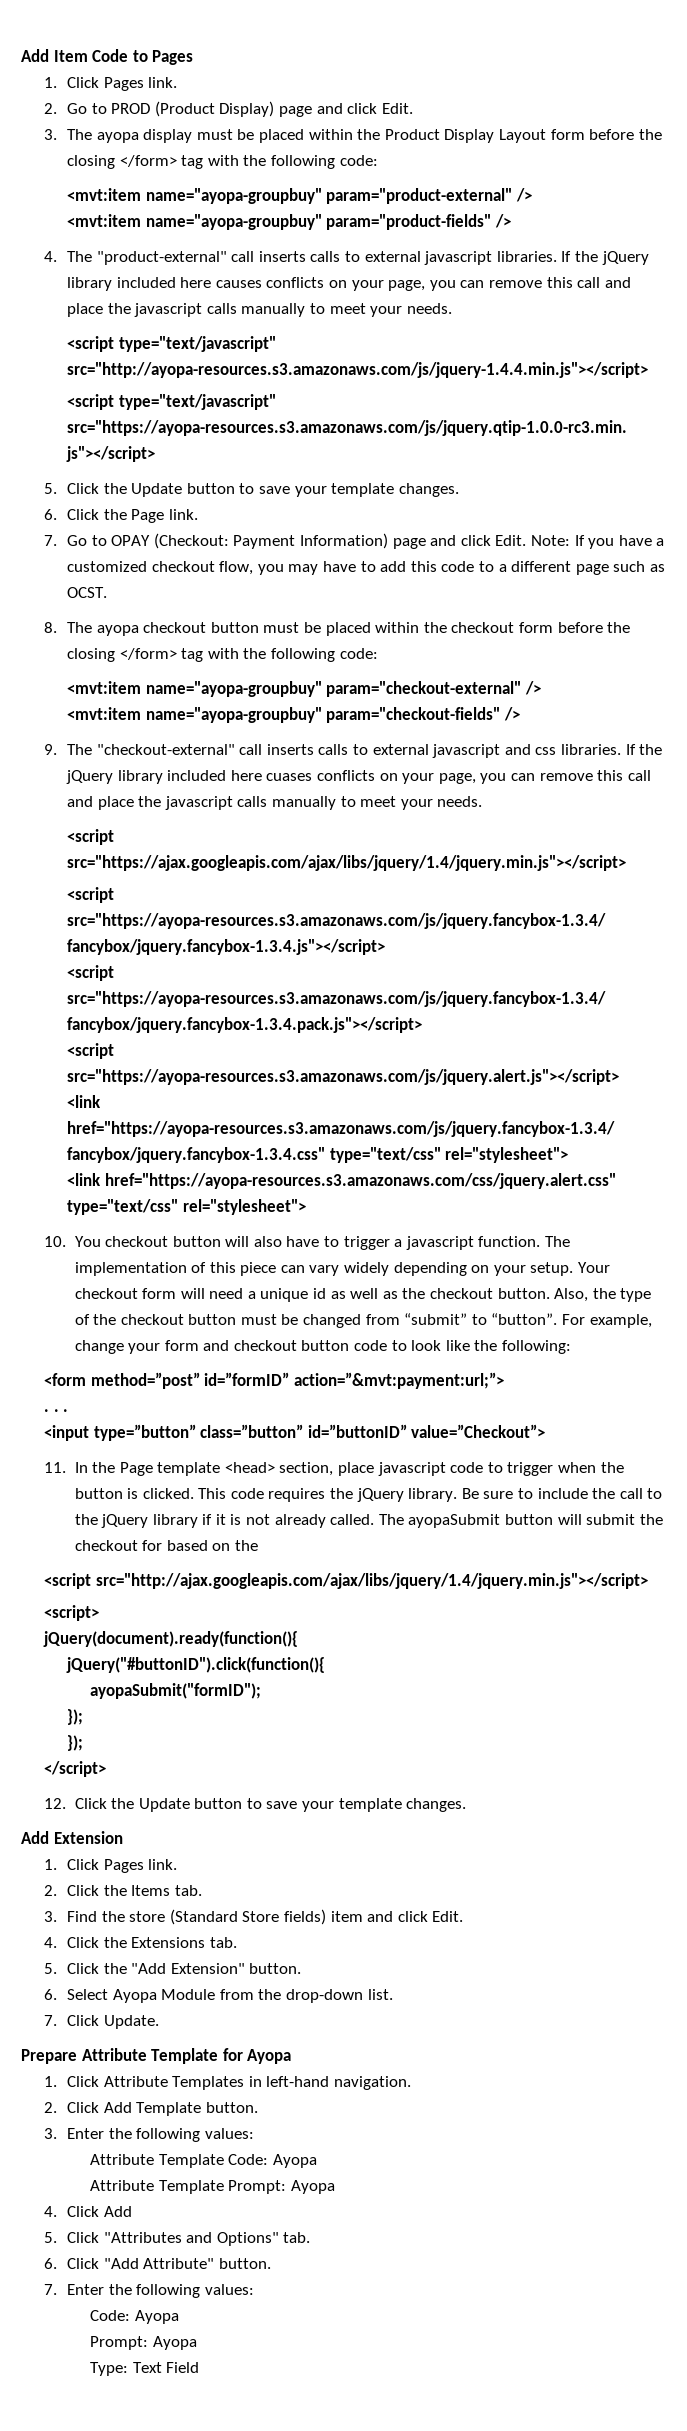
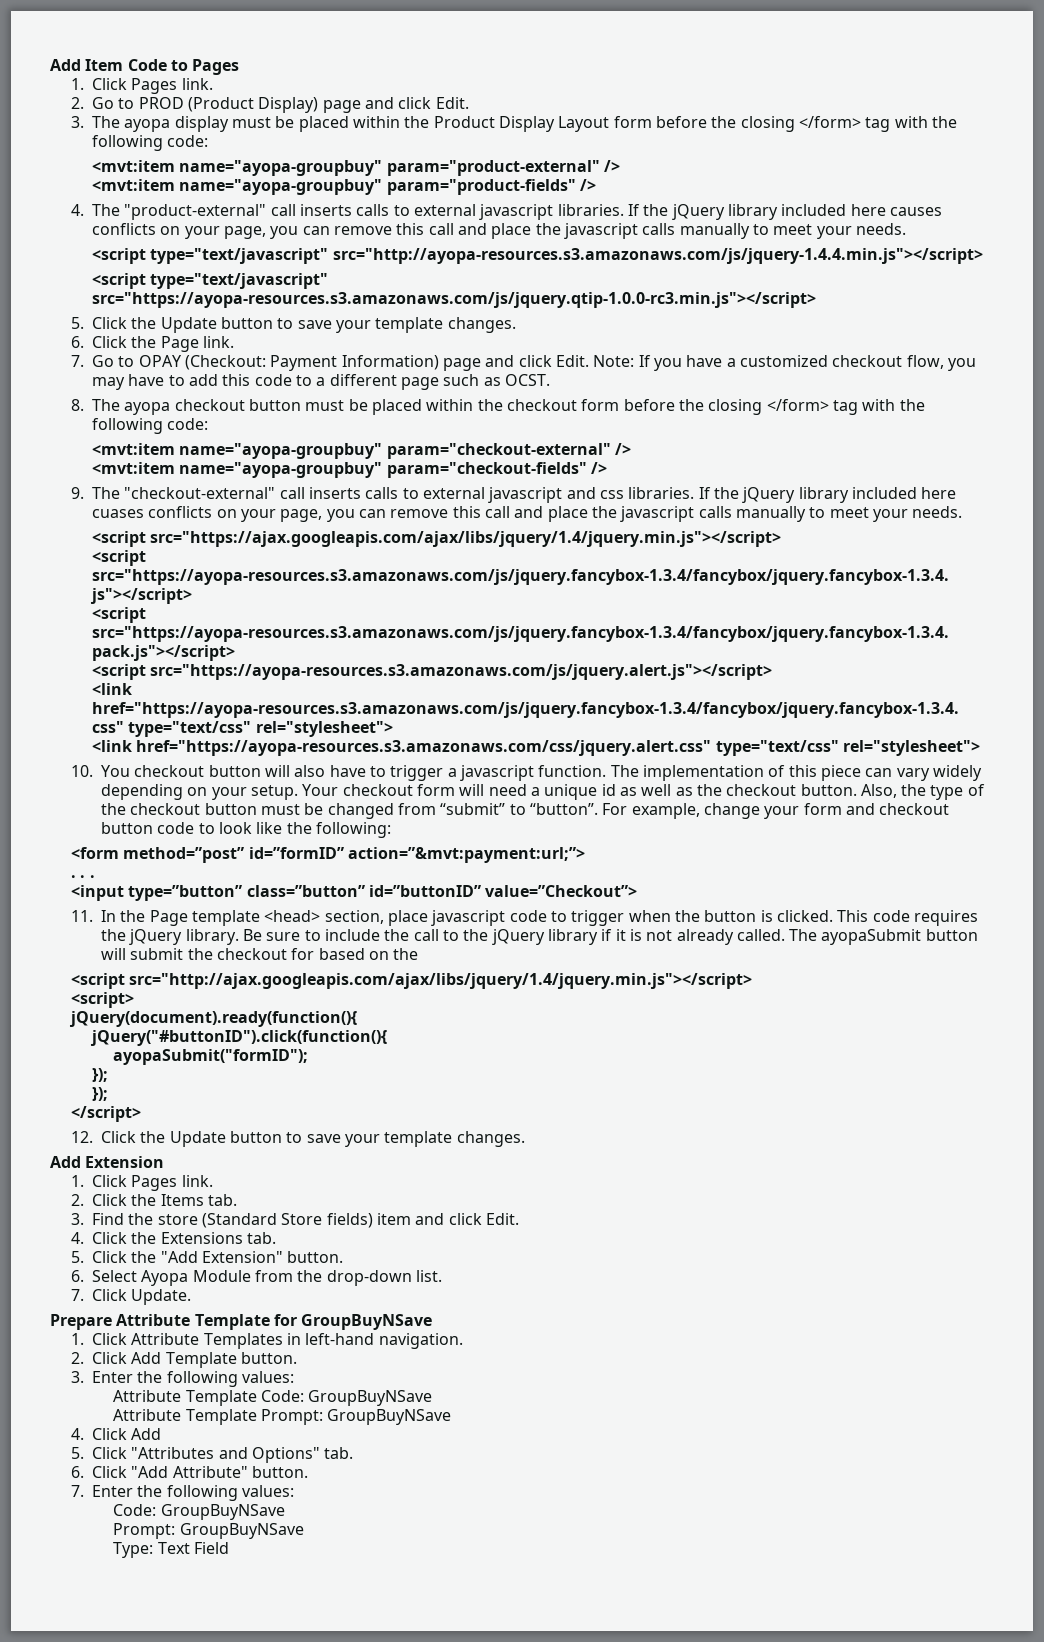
- Prepare Attribute Template for Ayopa
+ Prepare Attribute Template for GroupBuyNSave
- Attribute Template Code: Ayopa
+ Attribute Template Code: GroupBuyNSave
- Attribute Template Prompt: Ayopa
+ Attribute Template Prompt: GroupBuyNSave
  7. Enter the following values:
- Code: Ayopa
- Prompt: Ayopa
+ Code: GroupBuyNSave
+ Prompt: GroupBuyNSave

